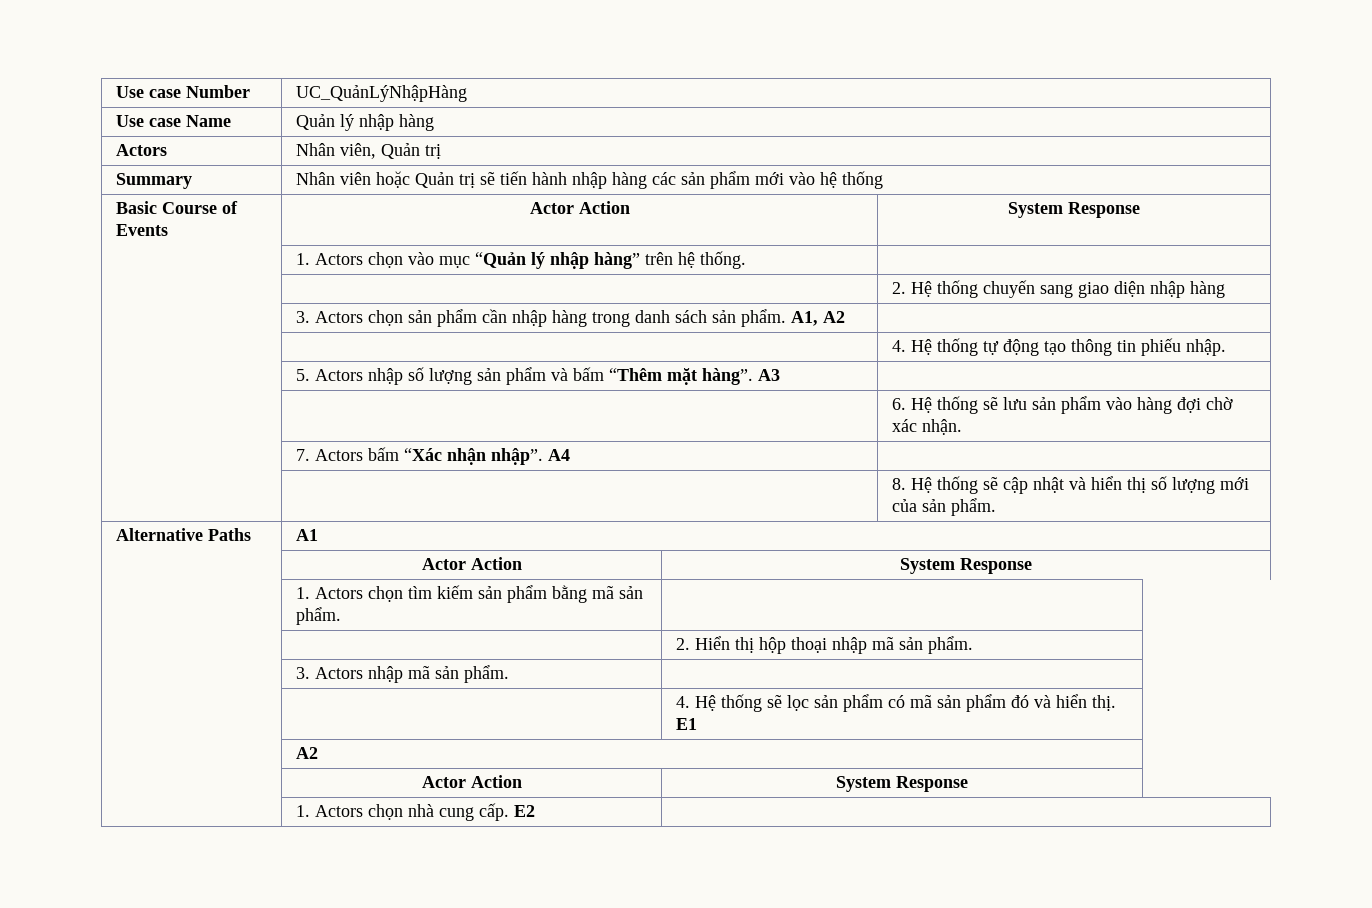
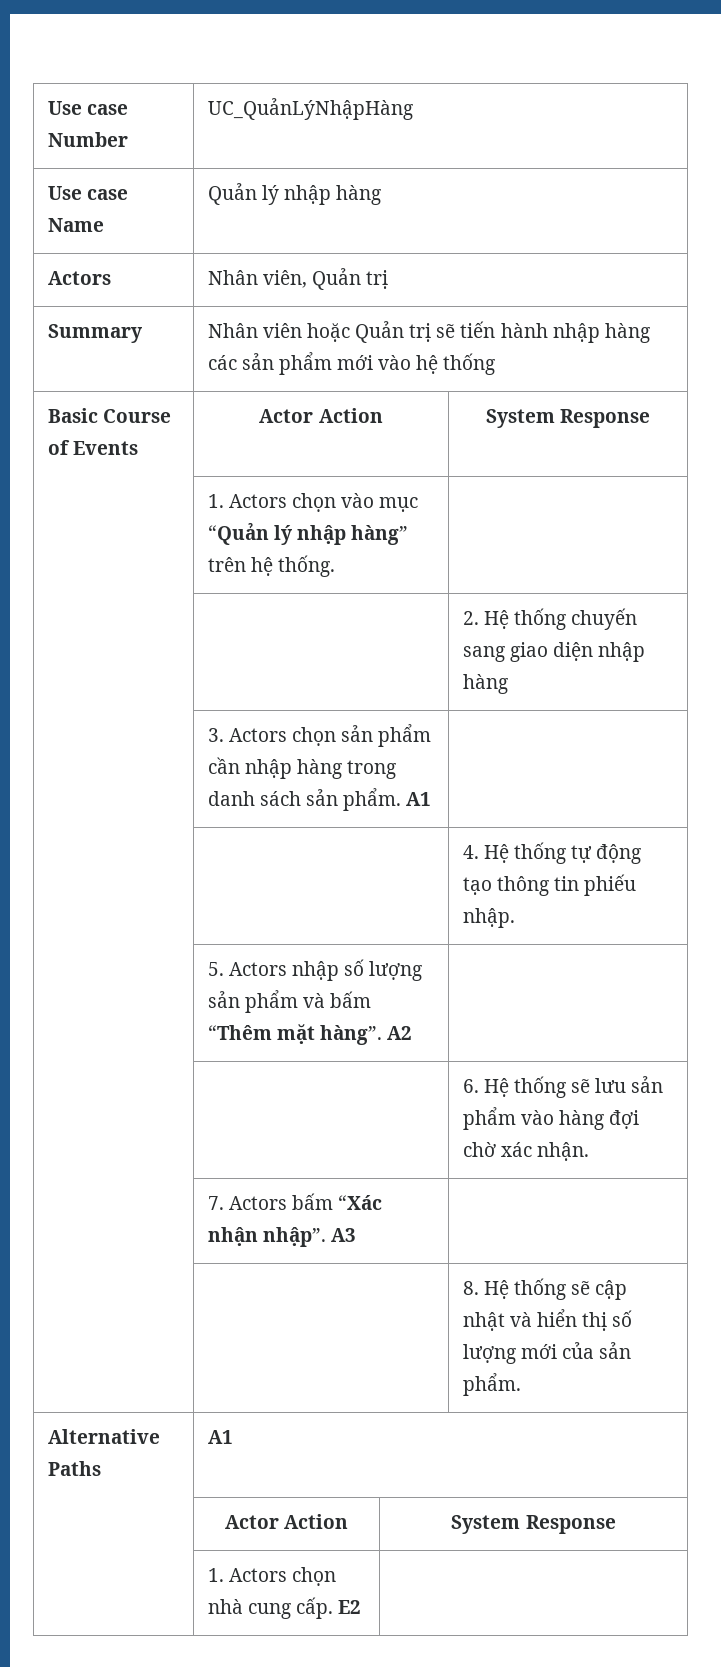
- | 3. Actors chọn sản phẩm cần nhập hàng trong danh sách sản phẩm. A1, A2 |
+ | 3. Actors chọn sản phẩm cần nhập hàng trong danh sách sản phẩm. A1 |
- | 5. Actors nhập số lượng sản phẩm và bấm “Thêm mặt hàng”. A3 |
+ | 5. Actors nhập số lượng sản phẩm và bấm “Thêm mặt hàng”. A2 |
- | 7. Actors bấm “Xác nhận nhập”. A4 |
+ | 7. Actors bấm “Xác nhận nhập”. A3 |
- | 1. Actors chọn tìm kiếm sản phẩm bằng mã sản phẩm. |
- | | 2. Hiển thị hộp thoại nhập mã sản phẩm.
- | 3. Actors nhập mã sản phẩm. |
- | | 4. Hệ thống sẽ lọc sản phẩm có mã sản phẩm đó và hiển thị. E1
- | A2
- | Actor Action | System Response

